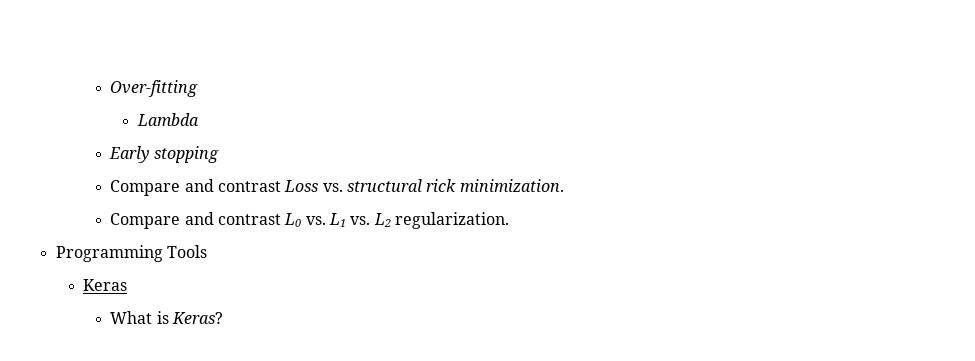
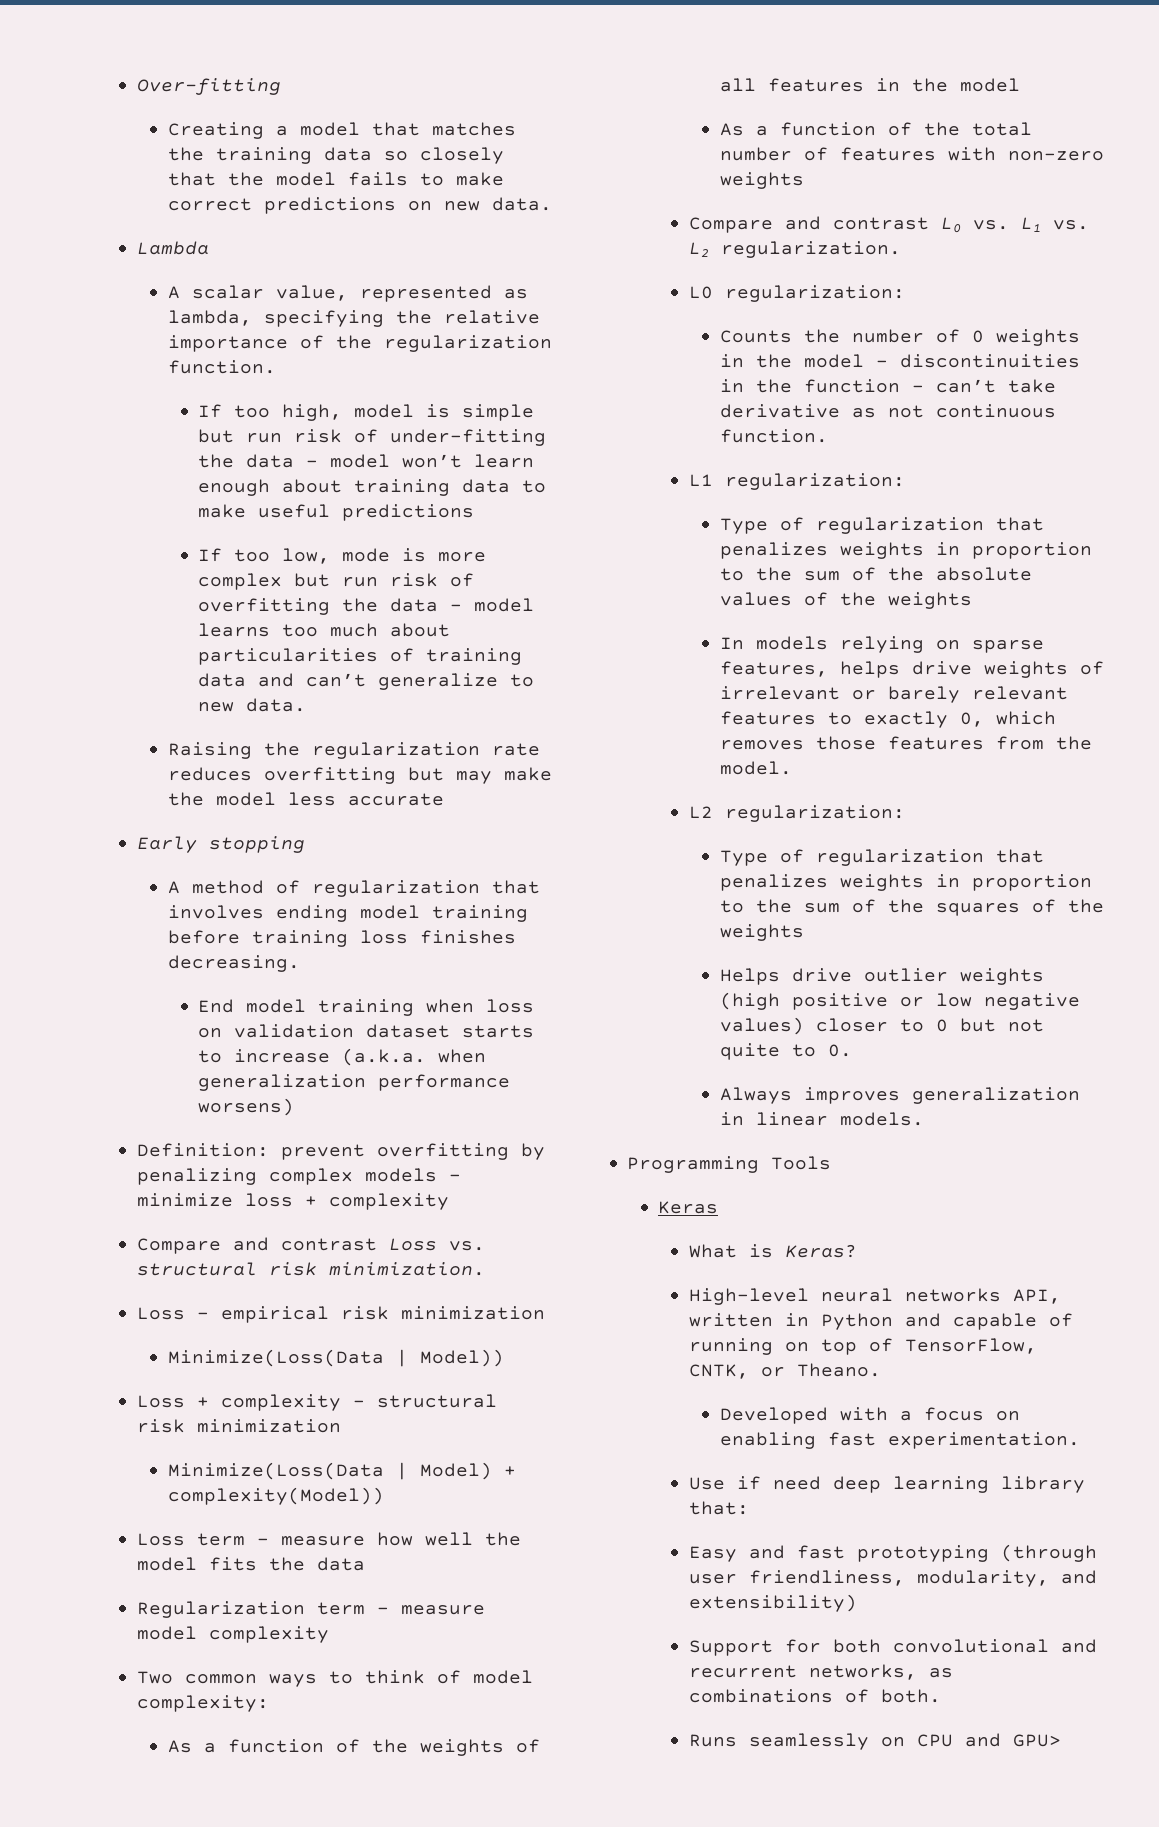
+ Creating a model that matches the training data so closely that the model fails to make correct predictions on new data.
  Lambda
+ A scalar value, represented as lambda, specifying the relative importance of the regularization function.
+ If too high, model is simple but run risk of under-fitting the data – model won’t learn enough about training data to make useful predictions
+ If too low, mode is more complex but run risk of overfitting the data – model learns too much about particularities of training data and can’t generalize to new data.
+ Raising the regularization rate reduces overfitting but may make the model less accurate
  Early stopping
+ A method of regularization that involves ending model training before training loss finishes decreasing.
+ End model training when loss on validation dataset starts to increase (a.k.a. when generalization performance worsens)
+ Definition: prevent overfitting by penalizing complex models – minimize loss + complexity
- Compare and contrast Loss vs. structural rick minimization.
+ Compare and contrast Loss vs. structural risk minimization.
+ Loss – empirical risk minimization
+ Minimize(Loss(Data | Model))
+ Loss + complexity – structural risk minimization
+ Minimize(Loss(Data | Model) + complexity(Model))
+ Loss term – measure how well the model fits the data
+ Regularization term – measure model complexity
+ Two common ways to think of model complexity:
+ As a function of the weights of all features in the model
+ As a function of the total number of features with non-zero weights
+ L0 regularization:
+ Counts the number of 0 weights in the model – discontinuities in the function – can’t take derivative as not continuous function.
+ L1 regularization:
+ Type of regularization that penalizes weights in proportion to the sum of the absolute values of the weights
+ In models relying on sparse features, helps drive weights of irrelevant or barely relevant features to exactly 0, which removes those features from the model.
+ L2 regularization:
+ Type of regularization that penalizes weights in proportion to the sum of the squares of the weights
+ Helps drive outlier weights (high positive or low negative values) closer to 0 but not quite to 0.
+ Always improves generalization in linear models.
+ High-level neural networks API, written in Python and capable of running on top of TensorFlow, CNTK, or Theano.
+ Developed with a focus on enabling fast experimentation.
+ Use if need deep learning library that:
+ Easy and fast prototyping (through user friendliness, modularity, and extensibility)
+ Support for both convolutional and recurrent networks, as combinations of both.
+ Runs seamlessly on CPU and GPU>

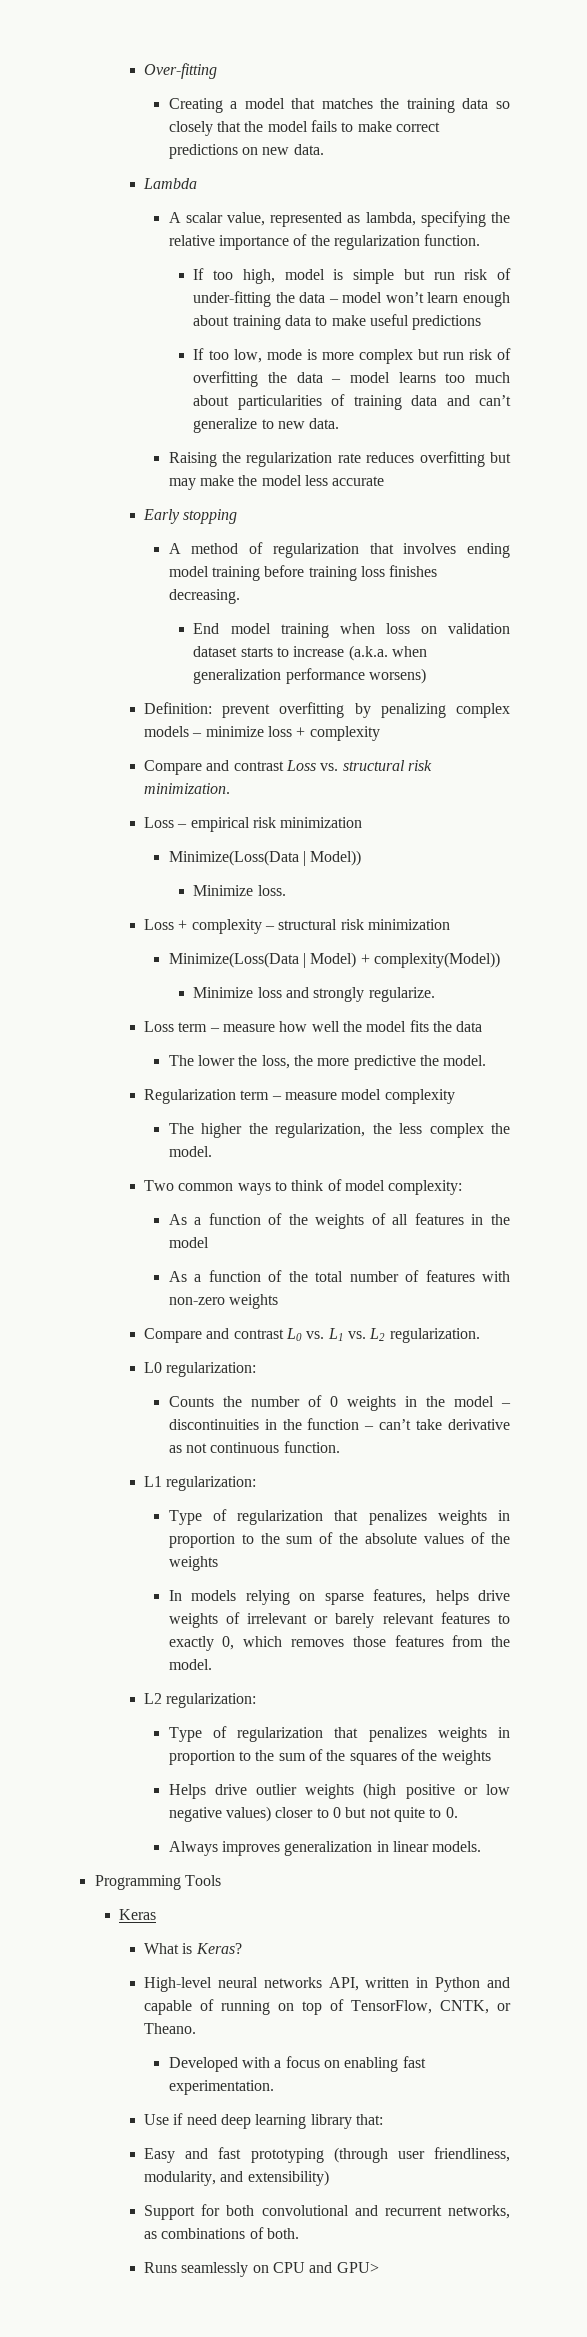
+ Minimize loss.
+ Minimize loss and strongly regularize.
+ The lower the loss, the more predictive the model.
+ The higher the regularization, the less complex the model.

